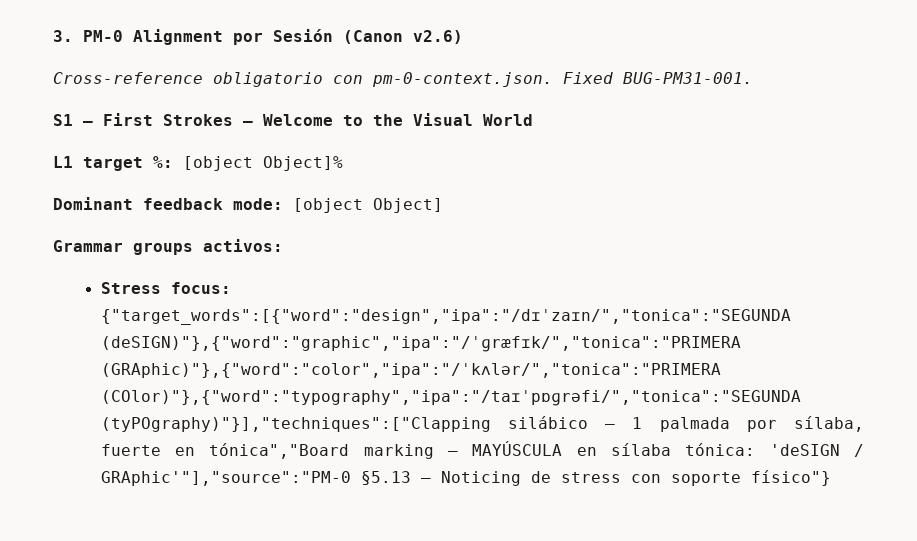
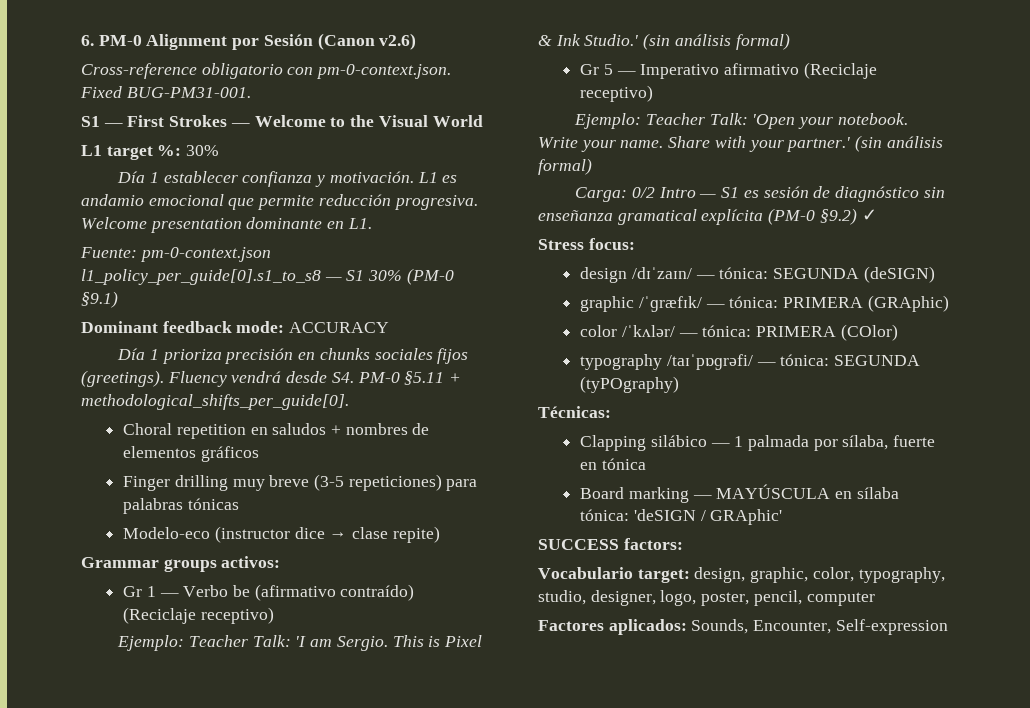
- 3. PM-0 Alignment por Sesión (Canon v2.6)
+ 6. PM-0 Alignment por Sesión (Canon v2.6)
- L1 target %: [object Object]%
- Dominant feedback mode: [object Object]
+ L1 target %: 30%
+ Día 1 establecer confianza y motivación. L1 es andamio emocional que permite reducción progresiva. Welcome presentation dominante en L1.
+ Fuente: pm-0-context.json l1_policy_per_guide[0].s1_to_s8 — S1 30% (PM-0 §9.1)
+ Dominant feedback mode: ACCURACY
+ Día 1 prioriza precisión en chunks sociales fijos (greetings). Fluency vendrá desde S4. PM-0 §5.11 + methodological_shifts_per_guide[0].
+ Choral repetition en saludos + nombres de elementos gráficos
+ Finger drilling muy breve (3-5 repeticiones) para palabras tónicas
+ Modelo-eco (instructor dice → clase repite)
  Grammar groups activos:
- Stress focus: {"target_words":[{"word":"design","ipa":"/dɪˈzaɪn/","tonica":"SEGUNDA (deSIGN)"},{"word":"graphic","ipa":"/ˈɡræfɪk/","tonica":"PRIMERA (GRAphic)"},{"word":"color","ipa":"/ˈkʌlər/","tonica":"PRIMERA (COlor)"},{"word":"typography","ipa":"/taɪˈpɒɡrəfi/","tonica":"SEGUNDA (tyPOgraphy)"}],"techniques":["Clapping silábico — 1 palmada por sílaba, fuerte en tónica","Board marking — MAYÚSCULA en sílaba tónica: 'deSIGN / GRAphic'"],"source":"PM-0 §5.13 — Noticing de stress con soporte físico"}
+ Gr 1 — Verbo be (afirmativo contraído) (Reciclaje receptivo)
+ Ejemplo: Teacher Talk: 'I am Sergio. This is Pixel & Ink Studio.' (sin análisis formal)
+ Gr 5 — Imperativo afirmativo (Reciclaje receptivo)
+ Ejemplo: Teacher Talk: 'Open your notebook. Write your name. Share with your partner.' (sin análisis formal)
+ Carga: 0/2 Intro — S1 es sesión de diagnóstico sin enseñanza gramatical explícita (PM-0 §9.2) ✓
+ Stress focus:
+ design /dɪˈzaɪn/ — tónica: SEGUNDA (deSIGN)
+ graphic /ˈɡræfɪk/ — tónica: PRIMERA (GRAphic)
+ color /ˈkʌlər/ — tónica: PRIMERA (COlor)
+ typography /taɪˈpɒɡrəfi/ — tónica: SEGUNDA (tyPOgraphy)
+ Técnicas:
+ Clapping silábico — 1 palmada por sílaba, fuerte en tónica
+ Board marking — MAYÚSCULA en sílaba tónica: 'deSIGN / GRAphic'
+ SUCCESS factors:
+ Vocabulario target: design, graphic, color, typography, studio, designer, logo, poster, pencil, computer
+ Factores aplicados: Sounds, Encounter, Self-expression

